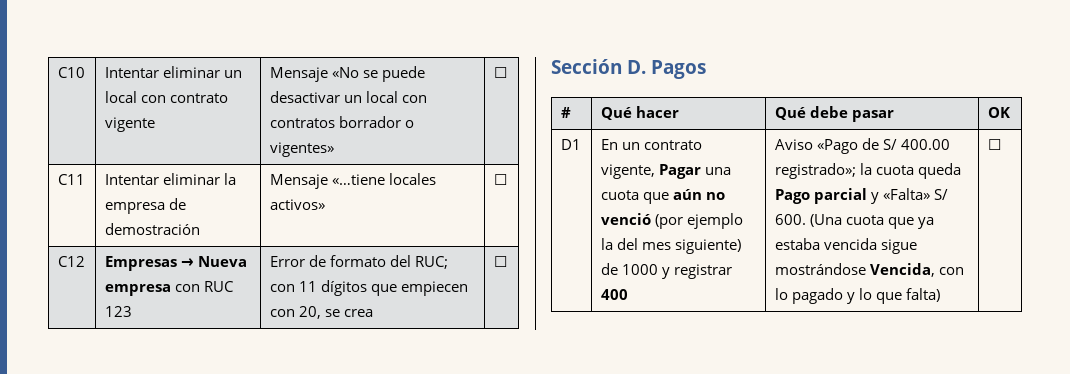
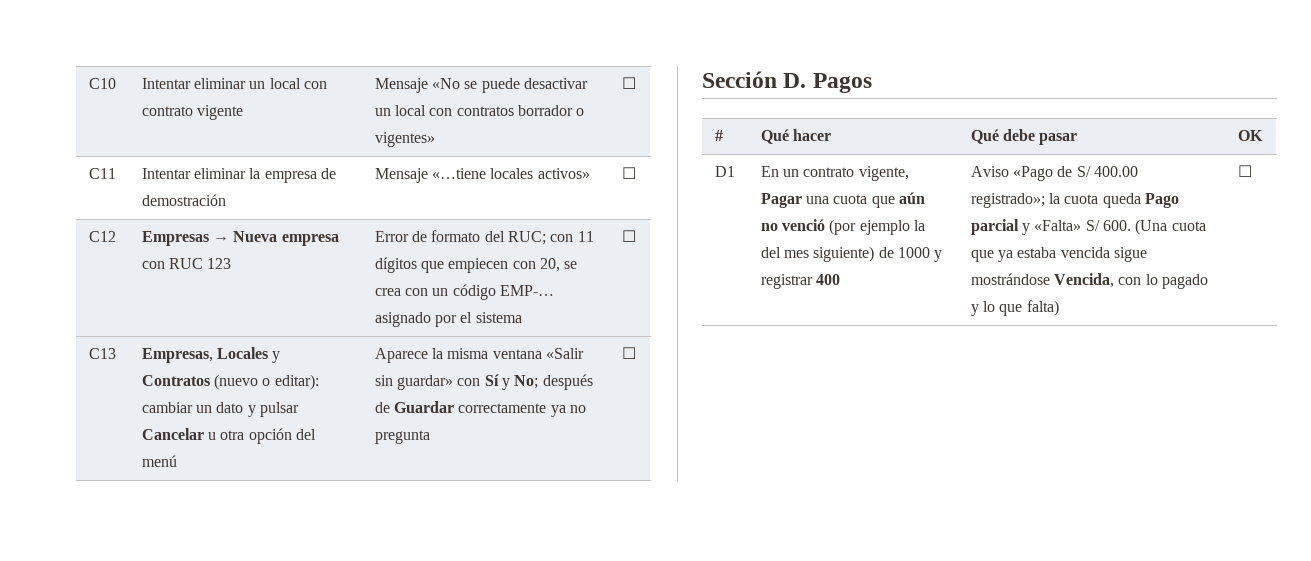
- C12 | Empresas → Nueva empresa con RUC 123 | Error de formato del RUC; con 11 dígitos que empiecen con 20, se crea | ☐
+ C12 | Empresas → Nueva empresa con RUC 123 | Error de formato del RUC; con 11 dígitos que empiecen con 20, se crea con un código EMP-… asignado por el sistema | ☐
+ C13 | Empresas, Locales y Contratos (nuevo o editar): cambiar un dato y pulsar Cancelar u otra opción del menú | Aparece la misma ventana «Salir sin guardar» con Sí y No; después de Guardar correctamente ya no pregunta | ☐

